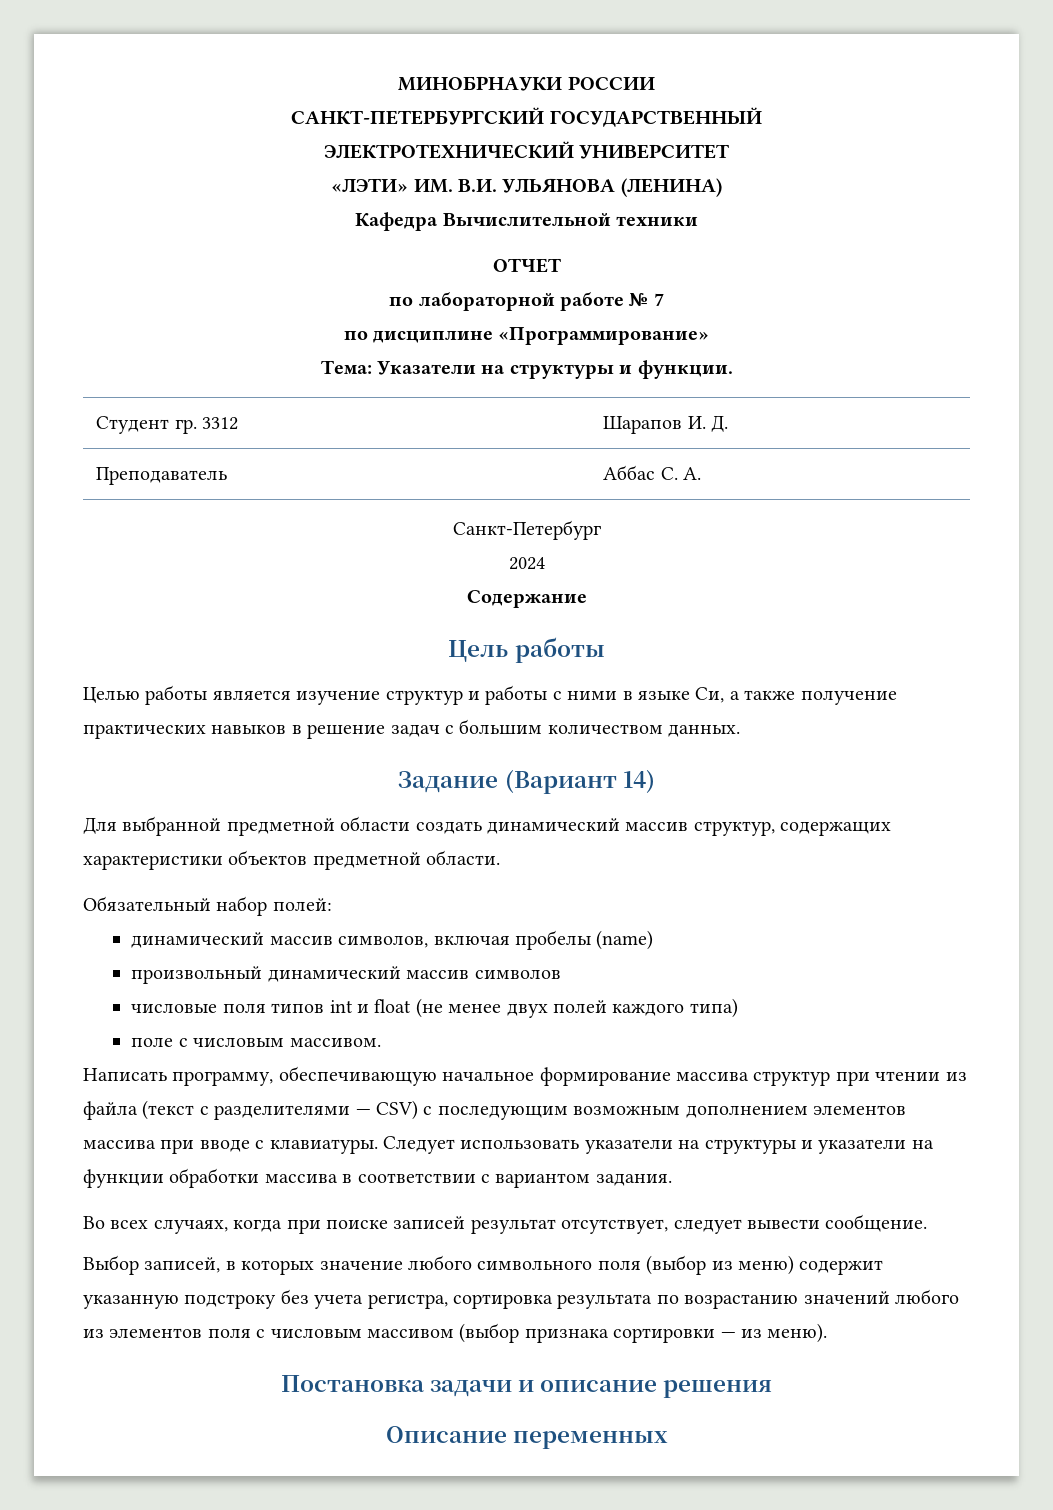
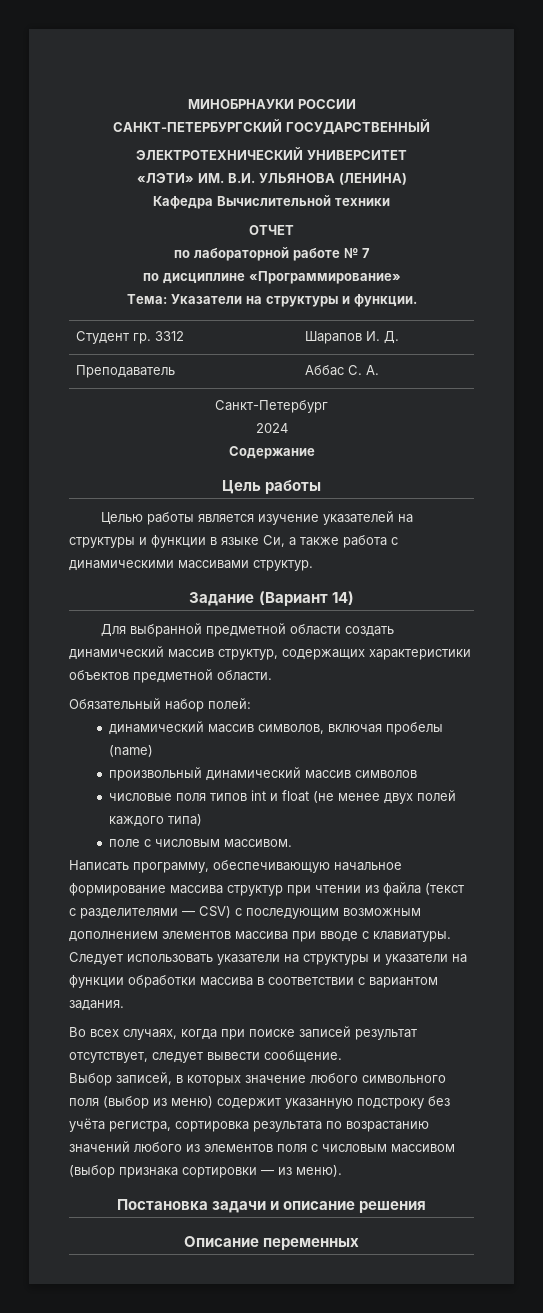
- Целью работы является изучение структур и работы с ними в языке Си, а также получение практических навыков в решение задач с большим количеством данных.
+ Целью работы является изучение указателей на структуры и функции в языке Си, а также работа с динамическими массивами структур.
- Выбор записей, в которых значение любого символьного поля (выбор из меню) содержит указанную подстроку без учета регистра, сортировка результата по возрастанию значений любого из элементов поля с числовым массивом (выбор признака сортировки — из меню).
+ Выбор записей, в которых значение любого символьного поля (выбор из меню) содержит указанную подстроку без учёта регистра, сортировка результата по возрастанию значений любого из элементов поля с числовым массивом (выбор признака сортировки — из меню).

